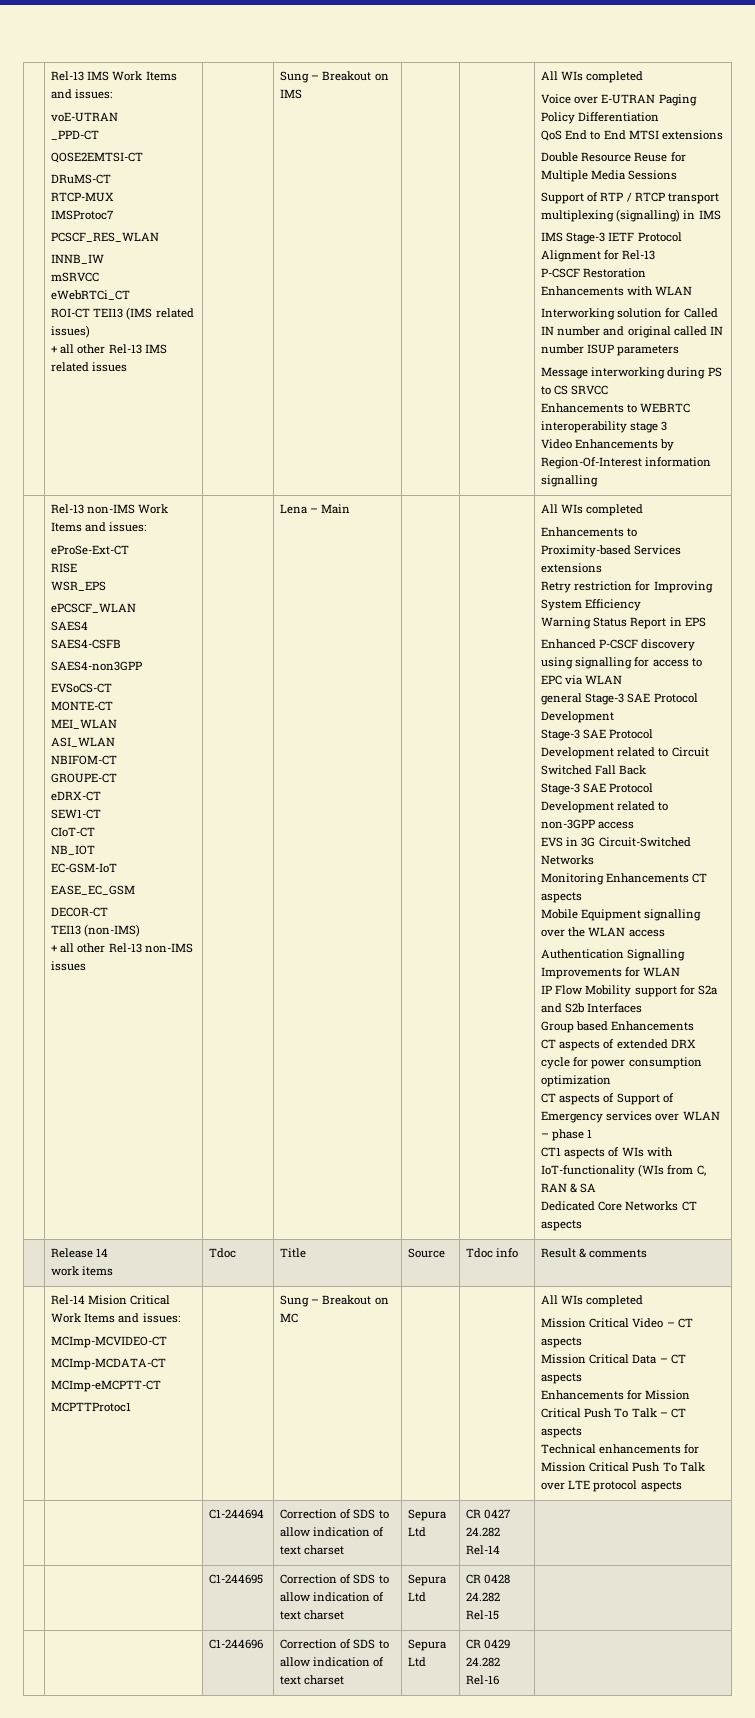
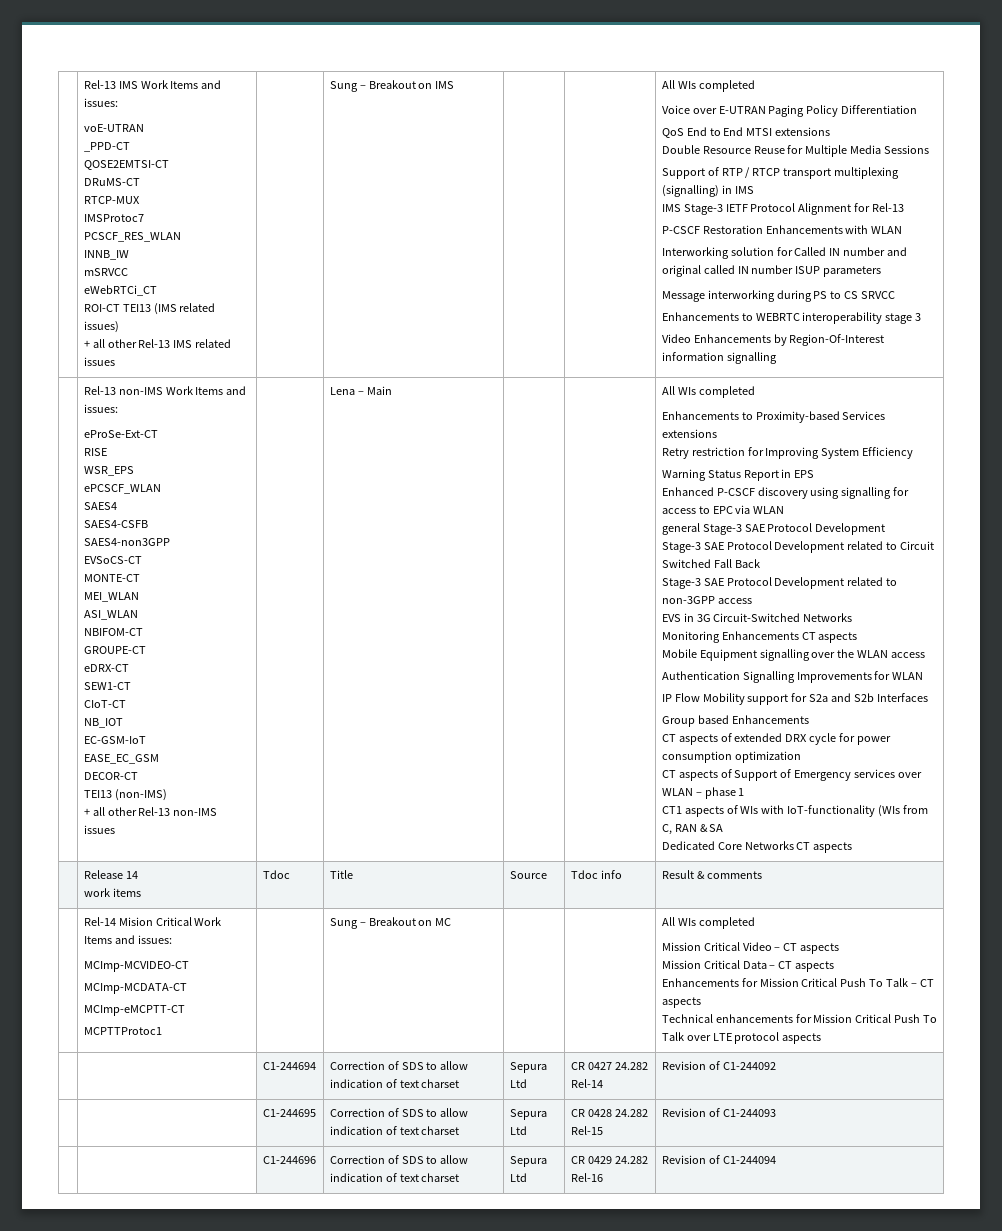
- | | C1-244694 | Correction of SDS to allow indication of text charset | Sepura Ltd | CR 0427 24.282 Rel-14 |
+ | | C1-244694 | Correction of SDS to allow indication of text charset | Sepura Ltd | CR 0427 24.282 Rel-14 | Revision of C1-244092
- | | C1-244695 | Correction of SDS to allow indication of text charset | Sepura Ltd | CR 0428 24.282 Rel-15 |
+ | | C1-244695 | Correction of SDS to allow indication of text charset | Sepura Ltd | CR 0428 24.282 Rel-15 | Revision of C1-244093
- | | C1-244696 | Correction of SDS to allow indication of text charset | Sepura Ltd | CR 0429 24.282 Rel-16 |
+ | | C1-244696 | Correction of SDS to allow indication of text charset | Sepura Ltd | CR 0429 24.282 Rel-16 | Revision of C1-244094

